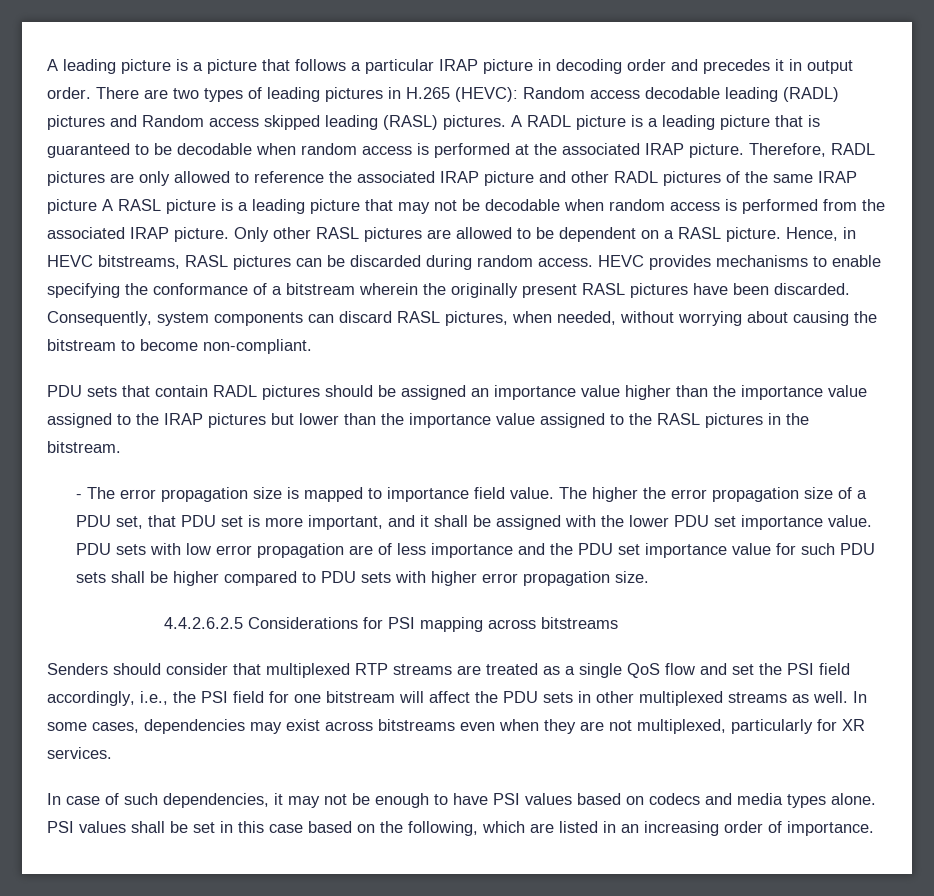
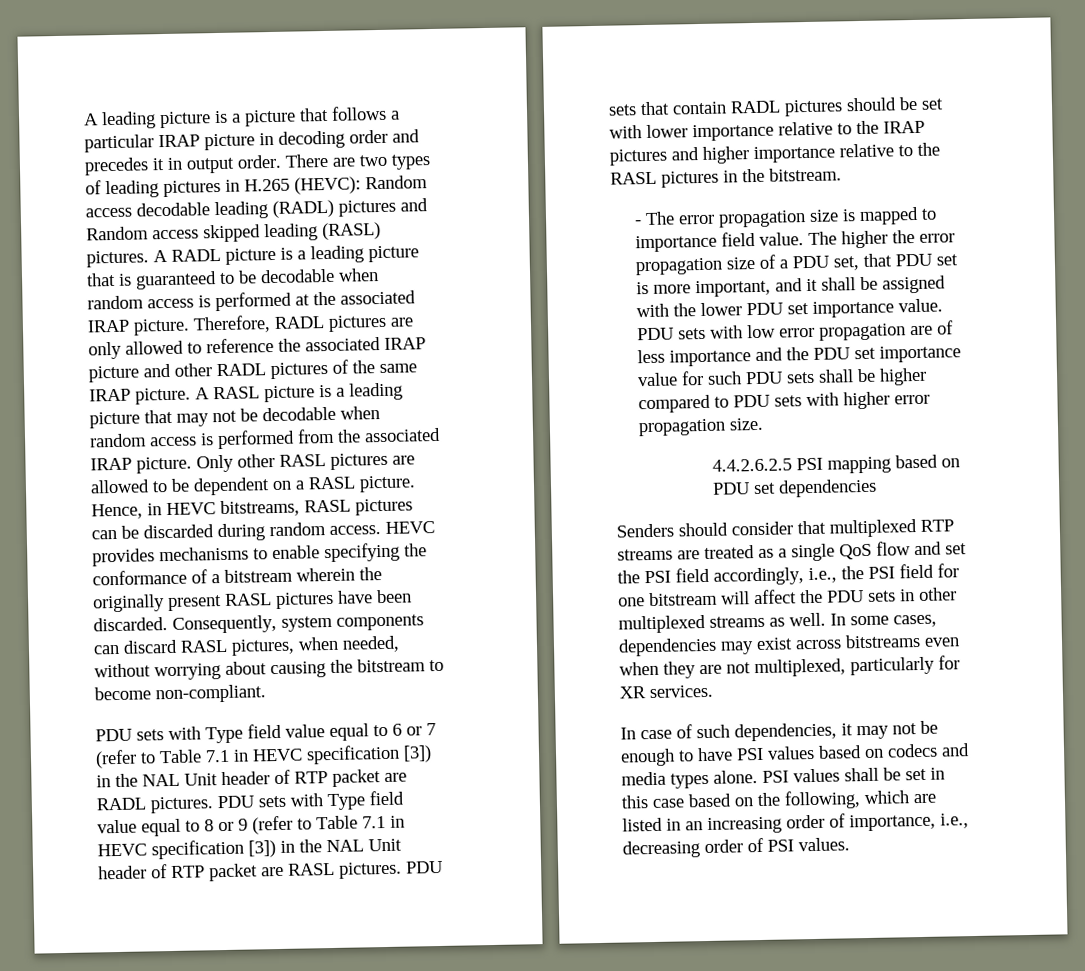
- Therefore, RADL pictures are only allowed to reference the associated IRAP picture and other RADL pictures of the same IRAP picture A RASL picture is a leading picture that may not be decodable when random access is performed from the associated IRAP picture.
+ Therefore, RADL pictures are only allowed to reference the associated IRAP picture and other RADL pictures of the same IRAP picture. A RASL picture is a leading picture that may not be decodable when random access is performed from the associated IRAP picture.
- PDU sets that contain RADL pictures should be assigned an importance value higher than the importance value assigned to the IRAP pictures but lower than the importance value assigned to the RASL pictures in the bitstream.
+ PDU sets with Type field value equal to 6 or 7 (refer to Table 7.1 in HEVC specification [3]) in the NAL Unit header of RTP packet are RADL pictures. PDU sets with Type field value equal to 8 or 9 (refer to Table 7.1 in HEVC specification [3]) in the NAL Unit header of RTP packet are RASL pictures. PDU sets that contain RADL pictures should be set with lower importance relative to the IRAP pictures and higher importance relative to the RASL pictures in the bitstream.
- 4.4.2.6.2.5 Considerations for PSI mapping across bitstreams
+ 4.4.2.6.2.5 PSI mapping based on PDU set dependencies
- PSI values shall be set in this case based on the following, which are listed in an increasing order of importance.
+ PSI values shall be set in this case based on the following, which are listed in an increasing order of importance, i.e., decreasing order of PSI values.

